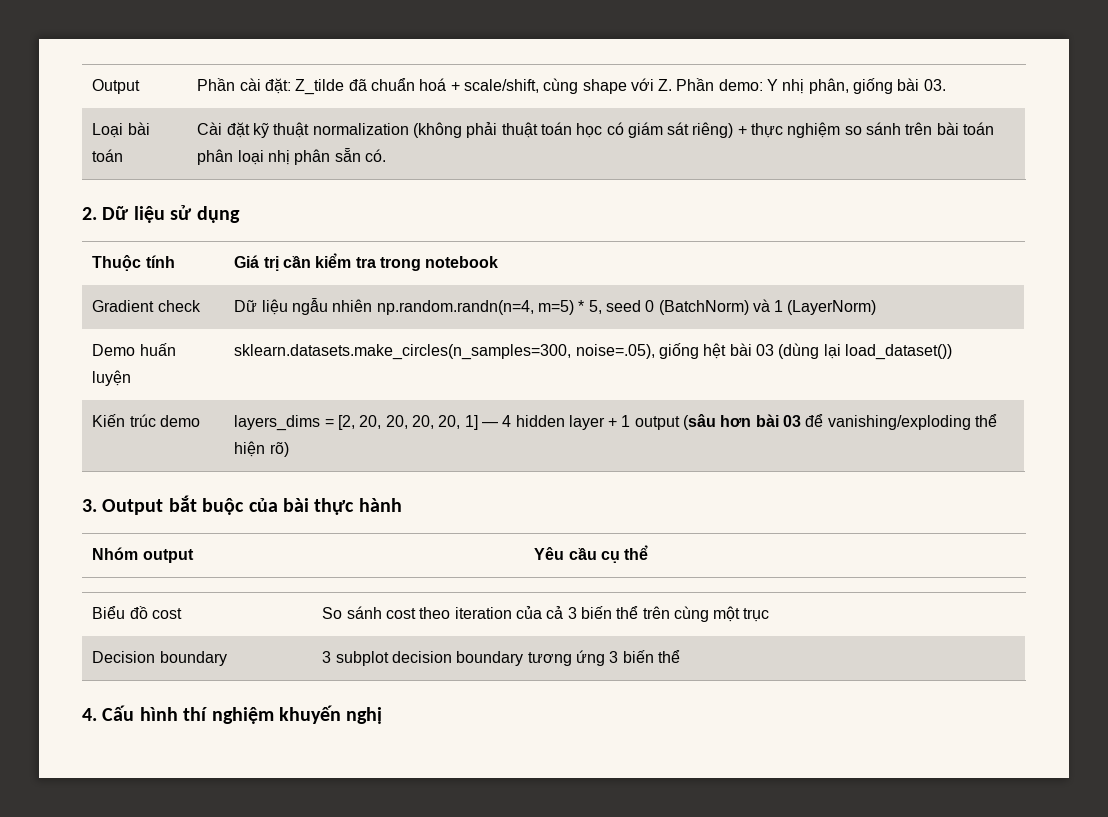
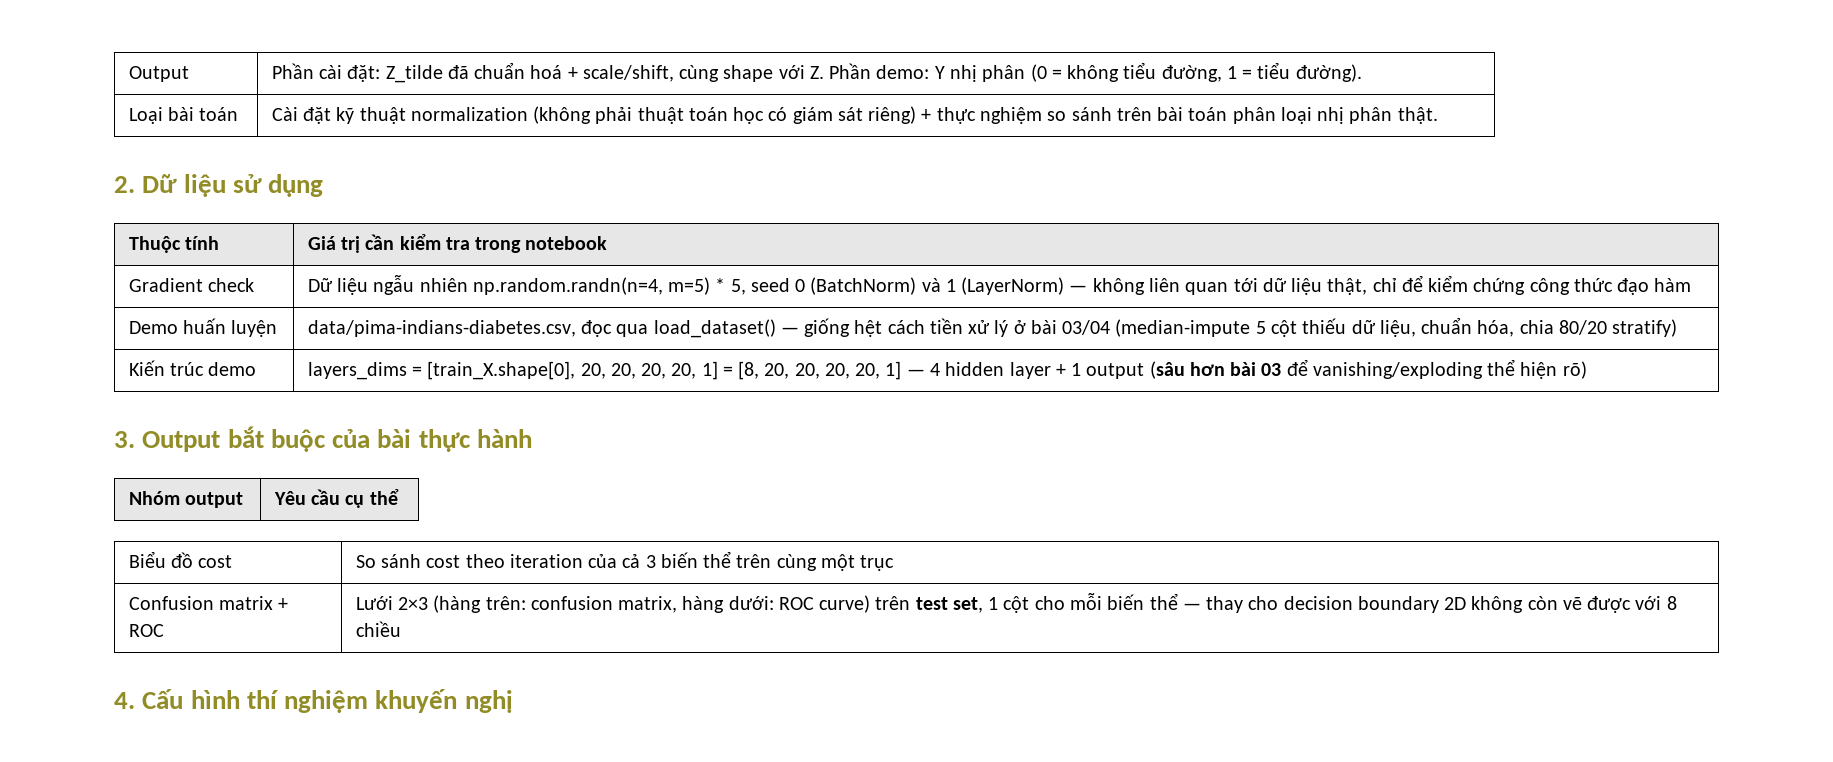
- Output | Phần cài đặt: Z_tilde đã chuẩn hoá + scale/shift, cùng shape với Z. Phần demo: Y nhị phân, giống bài 03.
+ Output | Phần cài đặt: Z_tilde đã chuẩn hoá + scale/shift, cùng shape với Z. Phần demo: Y nhị phân (0 = không tiểu đường, 1 = tiểu đường).
- Loại bài toán | Cài đặt kỹ thuật normalization (không phải thuật toán học có giám sát riêng) + thực nghiệm so sánh trên bài toán phân loại nhị phân sẵn có.
+ Loại bài toán | Cài đặt kỹ thuật normalization (không phải thuật toán học có giám sát riêng) + thực nghiệm so sánh trên bài toán phân loại nhị phân thật.
- Gradient check | Dữ liệu ngẫu nhiên np.random.randn(n=4, m=5) * 5, seed 0 (BatchNorm) và 1 (LayerNorm)
- Demo huấn luyện | sklearn.datasets.make_circles(n_samples=300, noise=.05), giống hệt bài 03 (dùng lại load_dataset())
+ Gradient check | Dữ liệu ngẫu nhiên np.random.randn(n=4, m=5) * 5, seed 0 (BatchNorm) và 1 (LayerNorm) — không liên quan tới dữ liệu thật, chỉ để kiểm chứng công thức đạo hàm
+ Demo huấn luyện | data/pima-indians-diabetes.csv, đọc qua load_dataset() — giống hệt cách tiền xử lý ở bài 03/04 (median-impute 5 cột thiếu dữ liệu, chuẩn hóa, chia 80/20 stratify)
- Kiến trúc demo | layers_dims = [2, 20, 20, 20, 20, 1] — 4 hidden layer + 1 output (sâu hơn bài 03 để vanishing/exploding thể hiện rõ)
+ Kiến trúc demo | layers_dims = [train_X.shape[0], 20, 20, 20, 20, 1] = [8, 20, 20, 20, 20, 1] — 4 hidden layer + 1 output (sâu hơn bài 03 để vanishing/exploding thể hiện rõ)
- Decision boundary | 3 subplot decision boundary tương ứng 3 biến thể
+ Confusion matrix + ROC | Lưới 2×3 (hàng trên: confusion matrix, hàng dưới: ROC curve) trên test set, 1 cột cho mỗi biến thể — thay cho decision boundary 2D không còn vẽ được với 8 chiều

